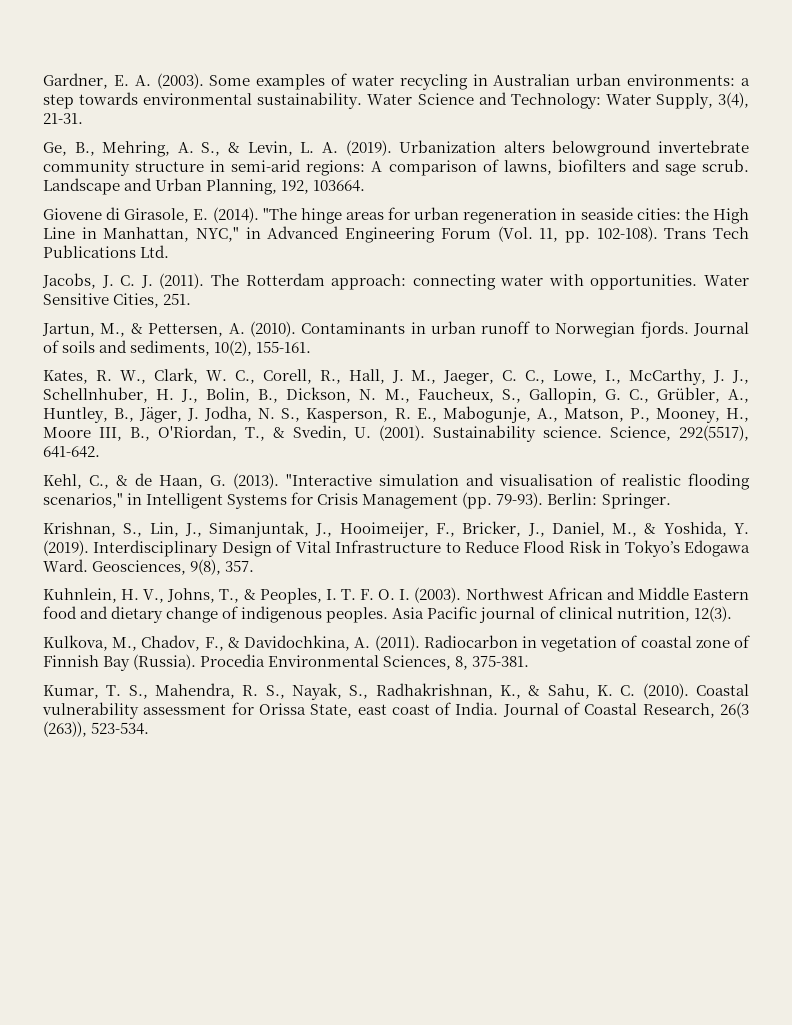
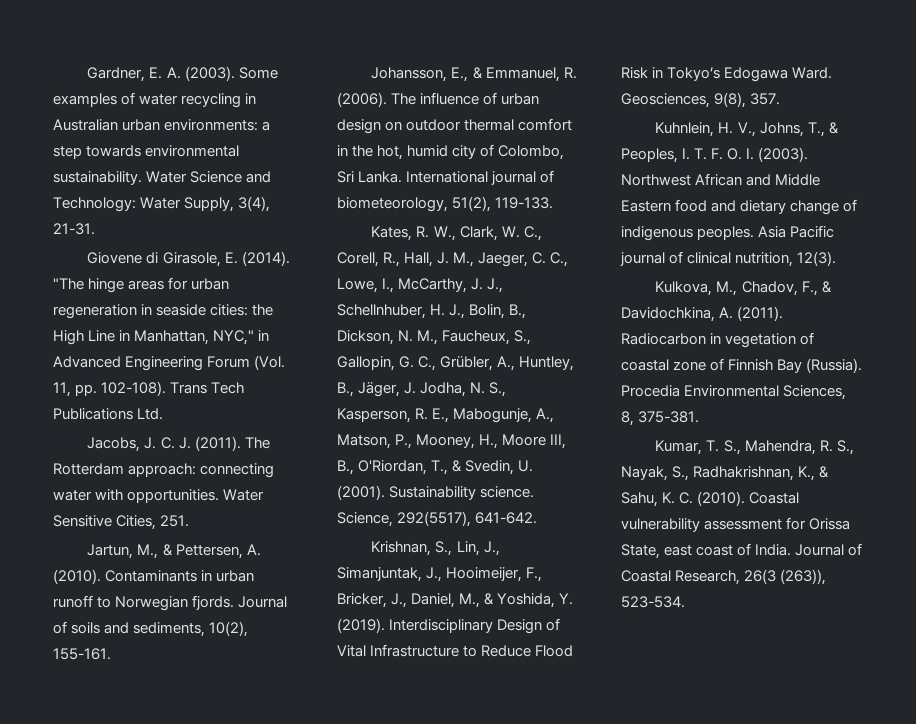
- Ge, B., Mehring, A. S., & Levin, L. A. (2019). Urbanization alters belowground invertebrate community structure in semi-arid regions: A comparison of lawns, biofilters and sage scrub. Landscape and Urban Planning, 192, 103664.
+ Johansson, E., & Emmanuel, R. (2006). The influence of urban design on outdoor thermal comfort in the hot, humid city of Colombo, Sri Lanka. International journal of biometeorology, 51(2), 119-133.
- Kehl, C., & de Haan, G. (2013). "Interactive simulation and visualisation of realistic flooding scenarios," in Intelligent Systems for Crisis Management (pp. 79-93). Berlin: Springer.

